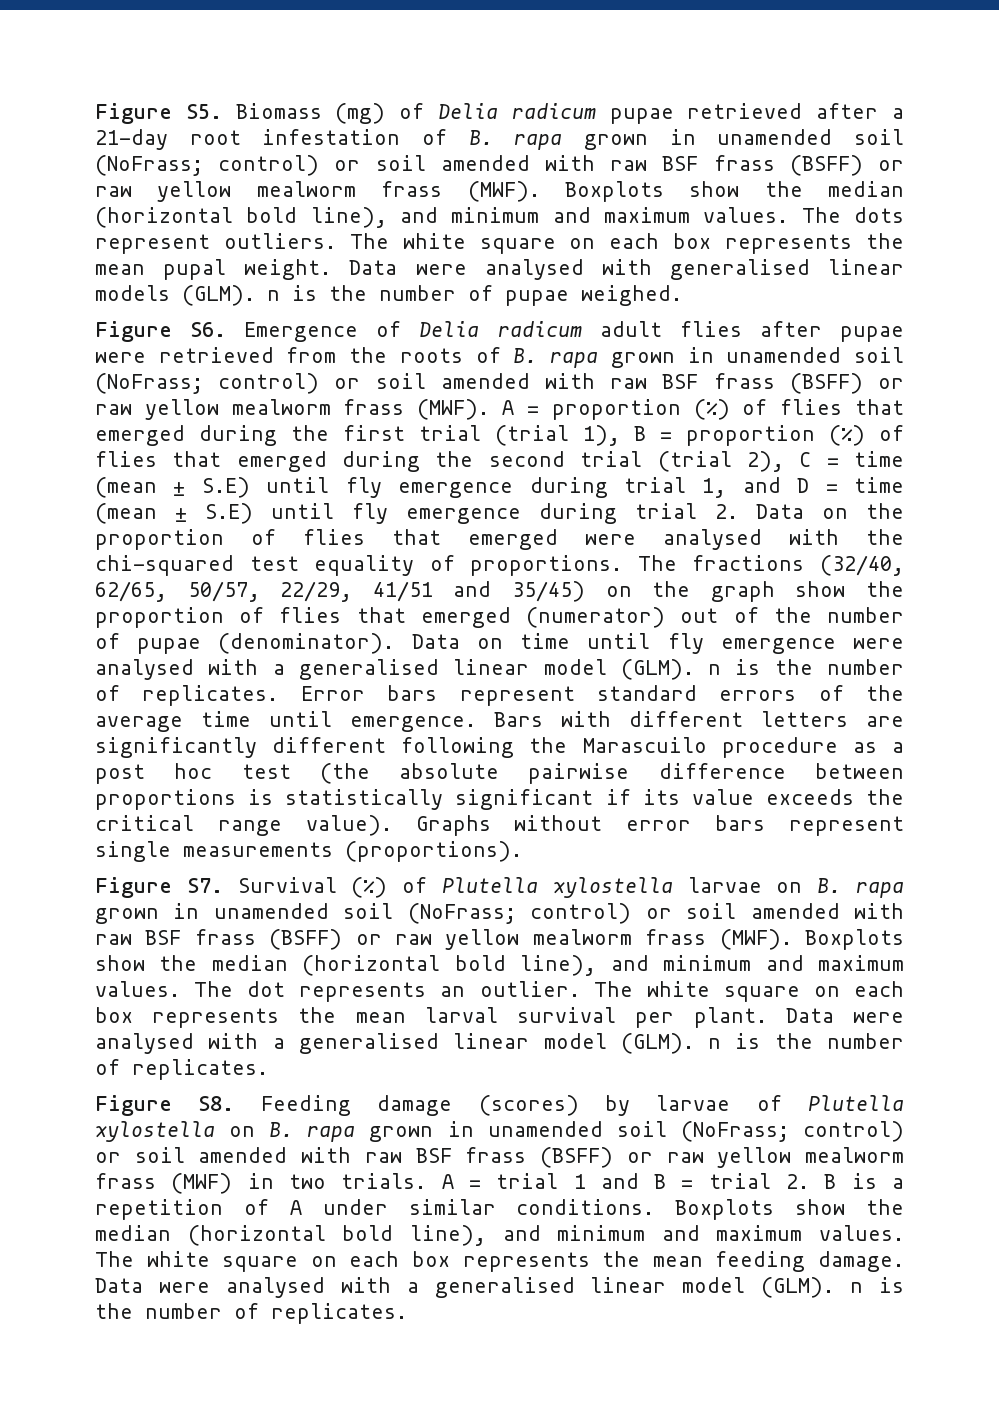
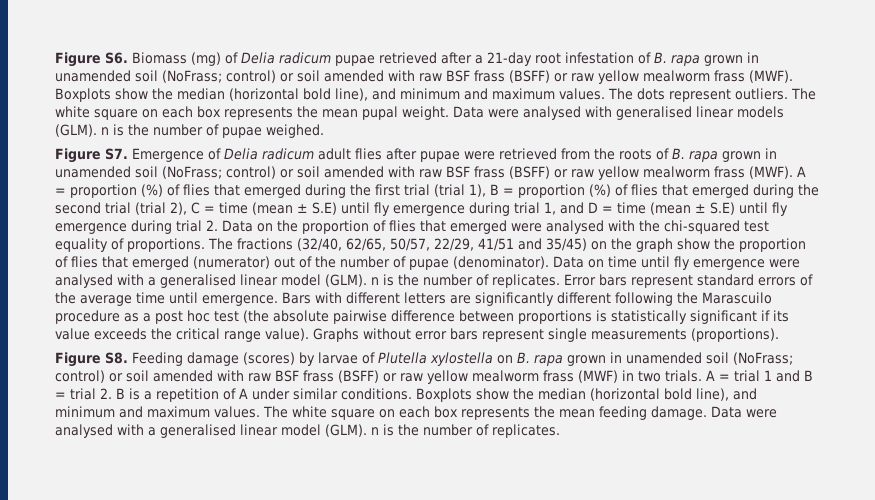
- Figure S5. Biomass (mg) of Delia radicum pupae retrieved after a 21-day root infestation of B. rapa grown in unamended soil (NoFrass; control) or soil amended with raw BSF frass (BSFF) or raw yellow mealworm frass (MWF).
+ Figure S6. Biomass (mg) of Delia radicum pupae retrieved after a 21-day root infestation of B. rapa grown in unamended soil (NoFrass; control) or soil amended with raw BSF frass (BSFF) or raw yellow mealworm frass (MWF).
- Figure S6. Emergence of Delia radicum adult flies after pupae were retrieved from the roots of B. rapa grown in unamended soil (NoFrass; control) or soil amended with raw BSF frass (BSFF) or raw yellow mealworm frass (MWF).
+ Figure S7. Emergence of Delia radicum adult flies after pupae were retrieved from the roots of B. rapa grown in unamended soil (NoFrass; control) or soil amended with raw BSF frass (BSFF) or raw yellow mealworm frass (MWF).
- Figure S7. Survival (%) of Plutella xylostella larvae on B. rapa grown in unamended soil (NoFrass; control) or soil amended with raw BSF frass (BSFF) or raw yellow mealworm frass (MWF). Boxplots show the median (horizontal bold line), and minimum and maximum values. The dot represents an outlier. The white square on each box represents the mean larval survival per plant. Data were analysed with a generalised linear model (GLM). n is the number of replicates.

